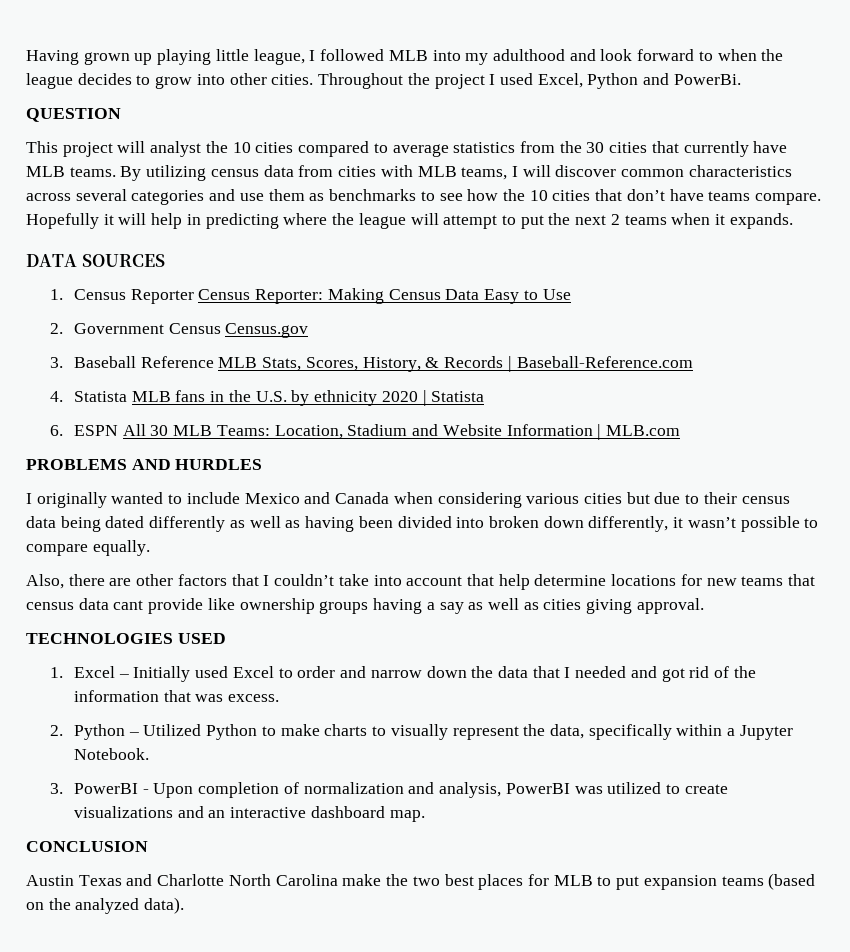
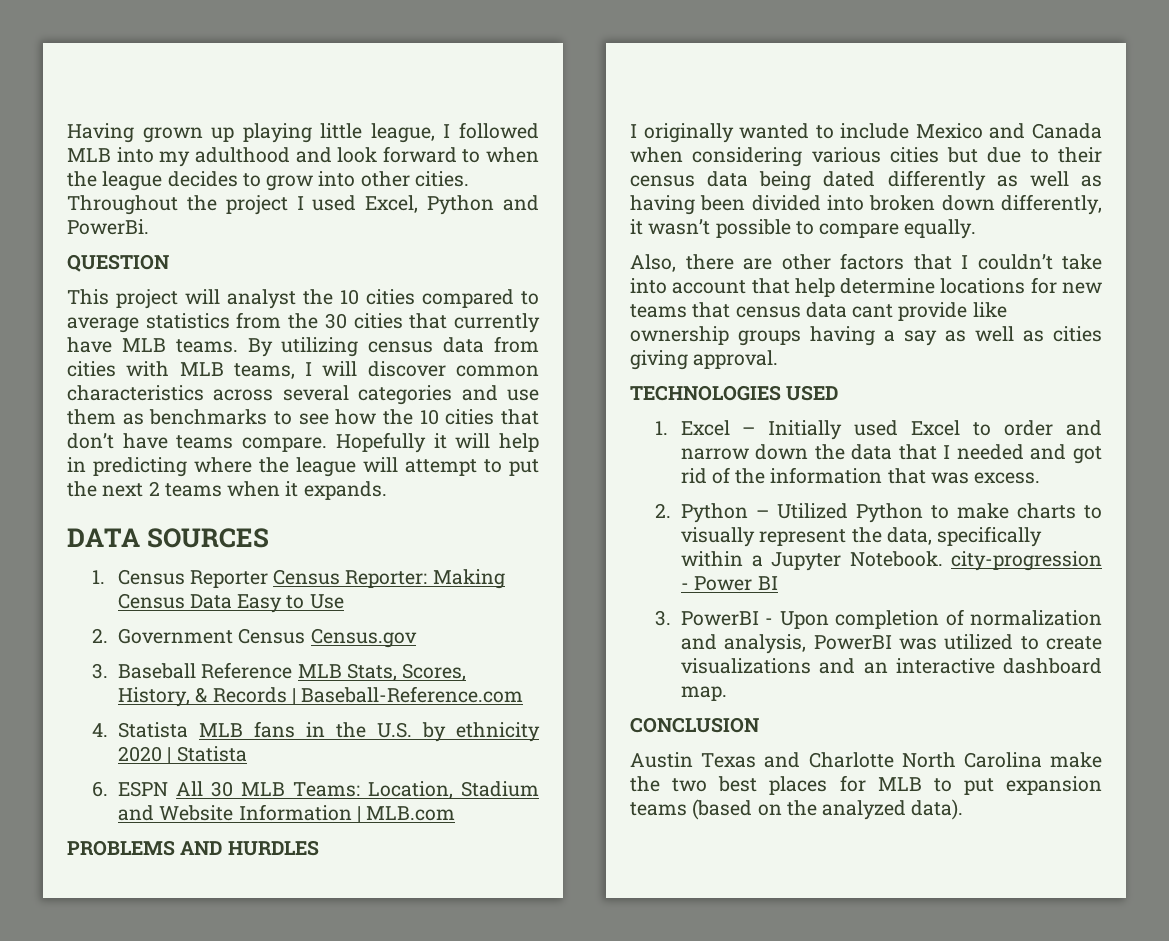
- 2. Python – Utilized Python to make charts to visually represent the data, specifically within a Jupyter Notebook.
+ 2. Python – Utilized Python to make charts to visually represent the data, specifically within a Jupyter Notebook. city-progression - Power BI

